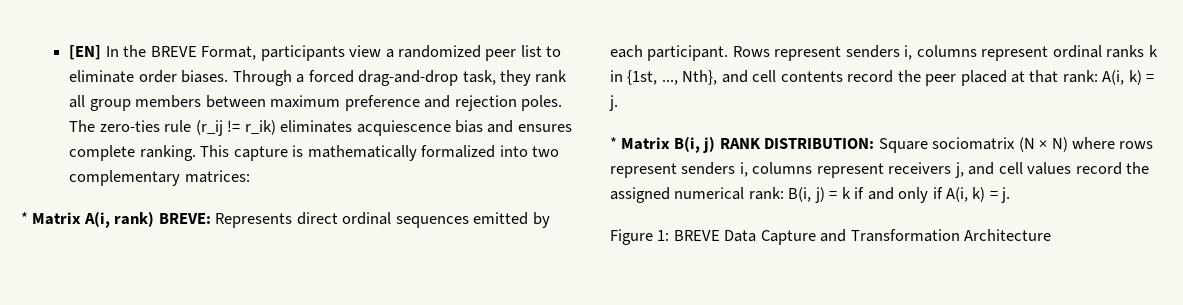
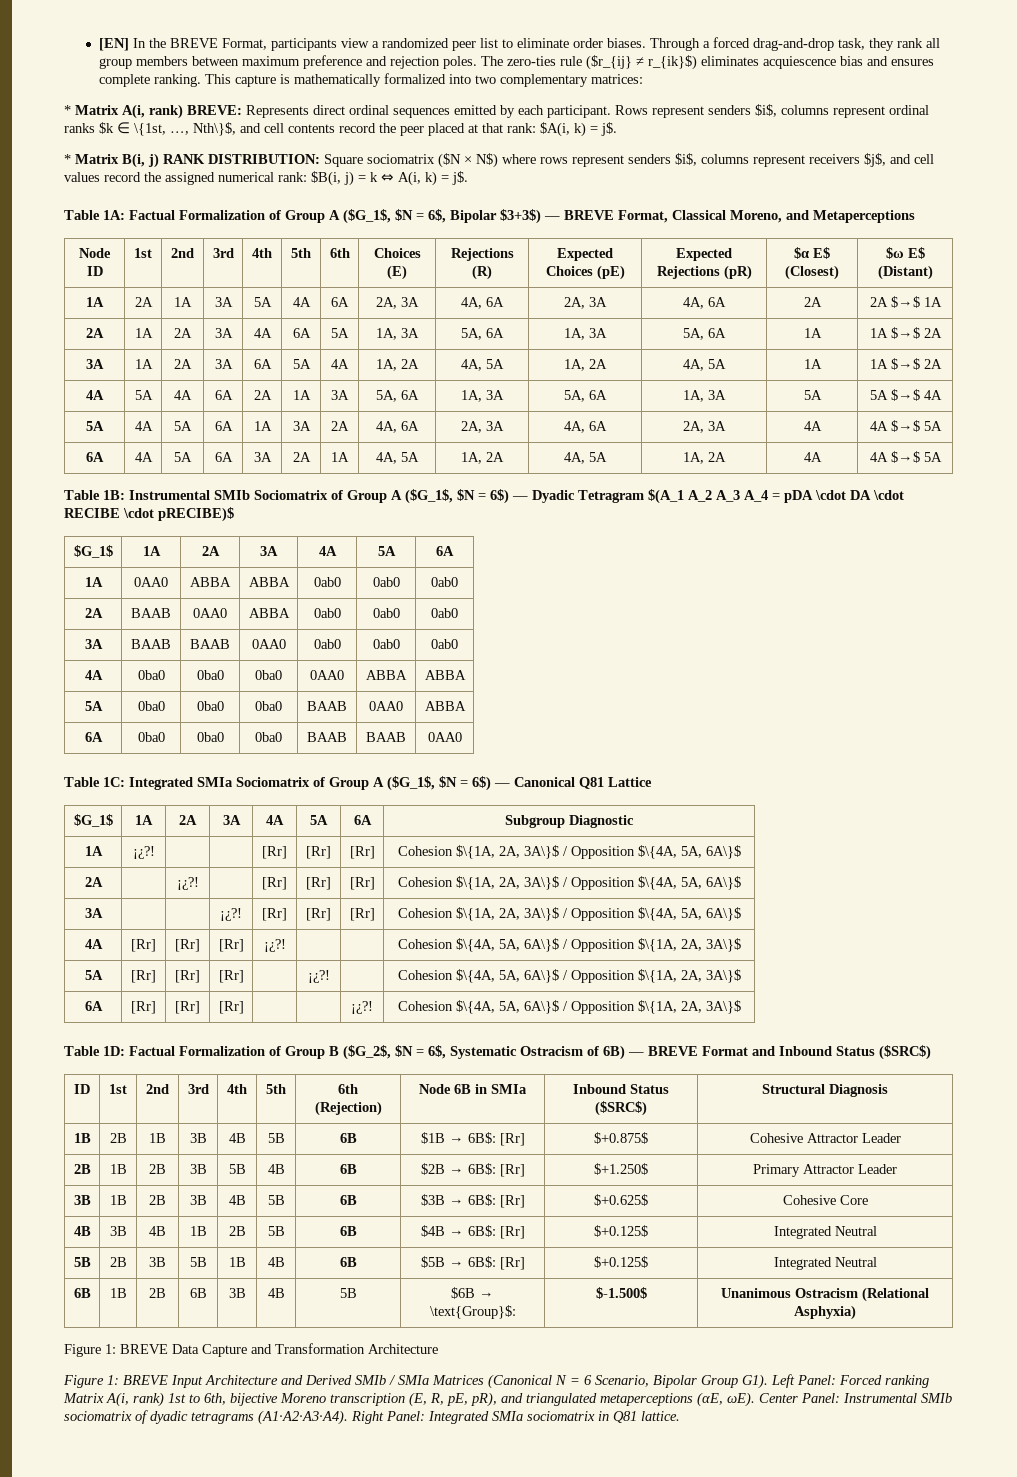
- The zero-ties rule (r_ij != r_ik) eliminates acquiescence bias and ensures complete ranking.
+ The zero-ties rule ($r_{ij} ≠ r_{ik}$) eliminates acquiescence bias and ensures complete ranking.
- Rows represent senders i, columns represent ordinal ranks k in {1st, ..., Nth}, and cell contents record the peer placed at that rank: A(i, k) = j.
+ Rows represent senders $i$, columns represent ordinal ranks $k ∈ \{1st, …, Nth\}$, and cell contents record the peer placed at that rank: $A(i, k) = j$.
- * Matrix B(i, j) RANK DISTRIBUTION: Square sociomatrix (N × N) where rows represent senders i, columns represent receivers j, and cell values record the assigned numerical rank: B(i, j) = k if and only if A(i, k) = j.
+ * Matrix B(i, j) RANK DISTRIBUTION: Square sociomatrix ($N × N$) where rows represent senders $i$, columns represent receivers $j$, and cell values record the assigned numerical rank: $B(i, j) = k ⇔ A(i, k) = j$.
+ Table 1A: Factual Formalization of Group A ($G_1$, $N = 6$, Bipolar $3+3$) — BREVE Format, Classical Moreno, and Metaperceptions
+ Node ID | 1st | 2nd | 3rd | 4th | 5th | 6th | Choices (E) | Rejections (R) | Expected Choices (pE) | Expected Rejections (pR) | $α E$ (Closest) | $ω E$ (Distant)
+ 1A | 2A | 1A | 3A | 5A | 4A | 6A | 2A, 3A | 4A, 6A | 2A, 3A | 4A, 6A | 2A | 2A $→$ 1A
+ 2A | 1A | 2A | 3A | 4A | 6A | 5A | 1A, 3A | 5A, 6A | 1A, 3A | 5A, 6A | 1A | 1A $→$ 2A
+ 3A | 1A | 2A | 3A | 6A | 5A | 4A | 1A, 2A | 4A, 5A | 1A, 2A | 4A, 5A | 1A | 1A $→$ 2A
+ 4A | 5A | 4A | 6A | 2A | 1A | 3A | 5A, 6A | 1A, 3A | 5A, 6A | 1A, 3A | 5A | 5A $→$ 4A
+ 5A | 4A | 5A | 6A | 1A | 3A | 2A | 4A, 6A | 2A, 3A | 4A, 6A | 2A, 3A | 4A | 4A $→$ 5A
+ 6A | 4A | 5A | 6A | 3A | 2A | 1A | 4A, 5A | 1A, 2A | 4A, 5A | 1A, 2A | 4A | 4A $→$ 5A
+ Table 1B: Instrumental SMIb Sociomatrix of Group A ($G_1$, $N = 6$) — Dyadic Tetragram $(A_1 A_2 A_3 A_4 = pDA \cdot DA \cdot RECIBE \cdot pRECIBE)$
+ $G_1$ | 1A | 2A | 3A | 4A | 5A | 6A
+ 1A | 0AA0 | ABBA | ABBA | 0ab0 | 0ab0 | 0ab0
+ 2A | BAAB | 0AA0 | ABBA | 0ab0 | 0ab0 | 0ab0
+ 3A | BAAB | BAAB | 0AA0 | 0ab0 | 0ab0 | 0ab0
+ 4A | 0ba0 | 0ba0 | 0ba0 | 0AA0 | ABBA | ABBA
+ 5A | 0ba0 | 0ba0 | 0ba0 | BAAB | 0AA0 | ABBA
+ 6A | 0ba0 | 0ba0 | 0ba0 | BAAB | BAAB | 0AA0
+ Table 1C: Integrated SMIa Sociomatrix of Group A ($G_1$, $N = 6$) — Canonical Q81 Lattice
+ $G_1$ | 1A | 2A | 3A | 4A | 5A | 6A | Subgroup Diagnostic
+ 1A | ¡¿?! | | | [Rr] | [Rr] | [Rr] | Cohesion $\{1A, 2A, 3A\}$ / Opposition $\{4A, 5A, 6A\}$
+ 2A | | ¡¿?! | | [Rr] | [Rr] | [Rr] | Cohesion $\{1A, 2A, 3A\}$ / Opposition $\{4A, 5A, 6A\}$
+ 3A | | | ¡¿?! | [Rr] | [Rr] | [Rr] | Cohesion $\{1A, 2A, 3A\}$ / Opposition $\{4A, 5A, 6A\}$
+ 4A | [Rr] | [Rr] | [Rr] | ¡¿?! | | | Cohesion $\{4A, 5A, 6A\}$ / Opposition $\{1A, 2A, 3A\}$
+ 5A | [Rr] | [Rr] | [Rr] | | ¡¿?! | | Cohesion $\{4A, 5A, 6A\}$ / Opposition $\{1A, 2A, 3A\}$
+ 6A | [Rr] | [Rr] | [Rr] | | | ¡¿?! | Cohesion $\{4A, 5A, 6A\}$ / Opposition $\{1A, 2A, 3A\}$
+ Table 1D: Factual Formalization of Group B ($G_2$, $N = 6$, Systematic Ostracism of 6B) — BREVE Format and Inbound Status ($SRC$)
+ ID | 1st | 2nd | 3rd | 4th | 5th | 6th (Rejection) | Node 6B in SMIa | Inbound Status ($SRC$) | Structural Diagnosis
+ 1B | 2B | 1B | 3B | 4B | 5B | 6B | $1B → 6B$: [Rr] | $+0.875$ | Cohesive Attractor Leader
+ 2B | 1B | 2B | 3B | 5B | 4B | 6B | $2B → 6B$: [Rr] | $+1.250$ | Primary Attractor Leader
+ 3B | 1B | 2B | 3B | 4B | 5B | 6B | $3B → 6B$: [Rr] | $+0.625$ | Cohesive Core
+ 4B | 3B | 4B | 1B | 2B | 5B | 6B | $4B → 6B$: [Rr] | $+0.125$ | Integrated Neutral
+ 5B | 2B | 3B | 5B | 1B | 4B | 6B | $5B → 6B$: [Rr] | $+0.125$ | Integrated Neutral
+ 6B | 1B | 2B | 6B | 3B | 4B | 5B | $6B → \text{Group}$: | $-1.500$ | Unanimous Ostracism (Relational Asphyxia)
+ Figure 1: BREVE Input Architecture and Derived SMIb / SMIa Matrices (Canonical N = 6 Scenario, Bipolar Group G1). Left Panel: Forced ranking Matrix A(i, rank) 1st to 6th, bijective Moreno transcription (E, R, pE, pR), and triangulated metaperceptions (αE, ωE). Center Panel: Instrumental SMIb sociomatrix of dyadic tetragrams (A1·A2·A3·A4). Right Panel: Integrated SMIa sociomatrix in Q81 lattice.

